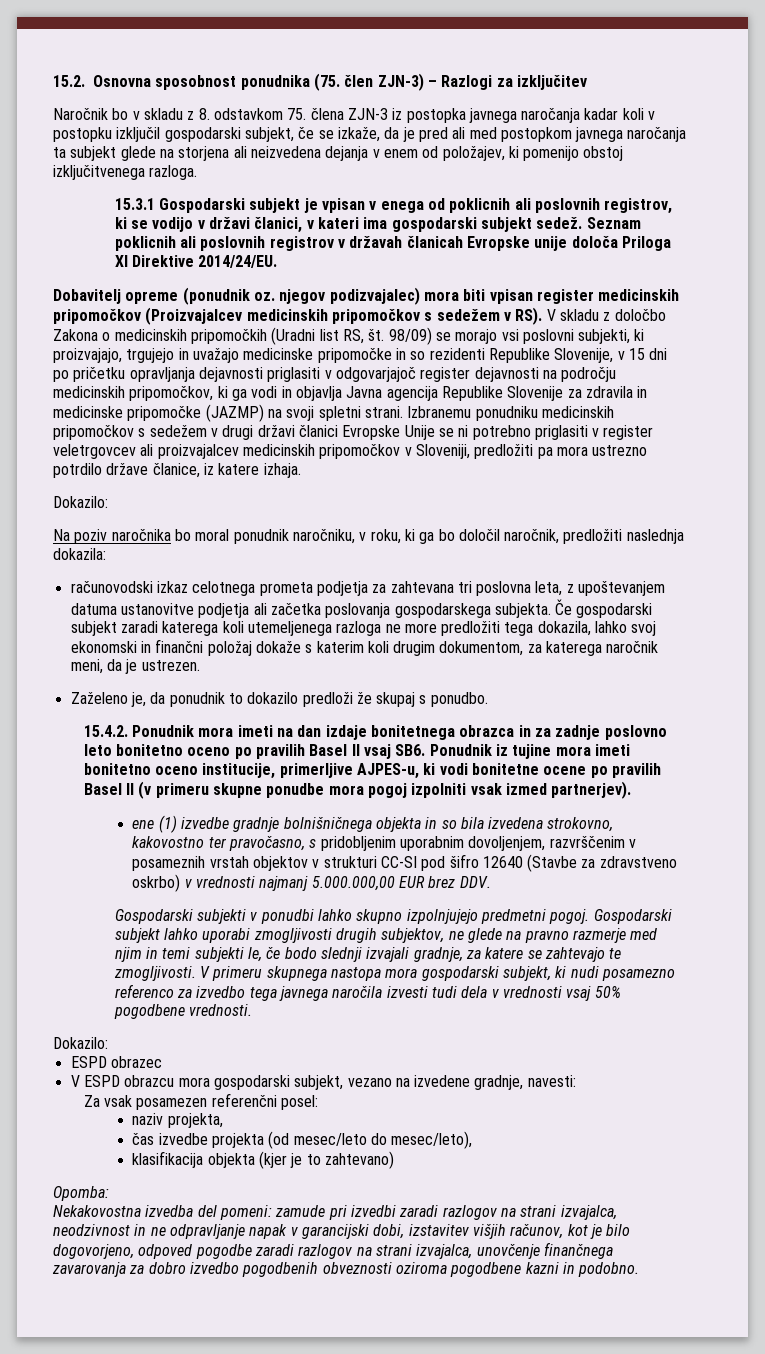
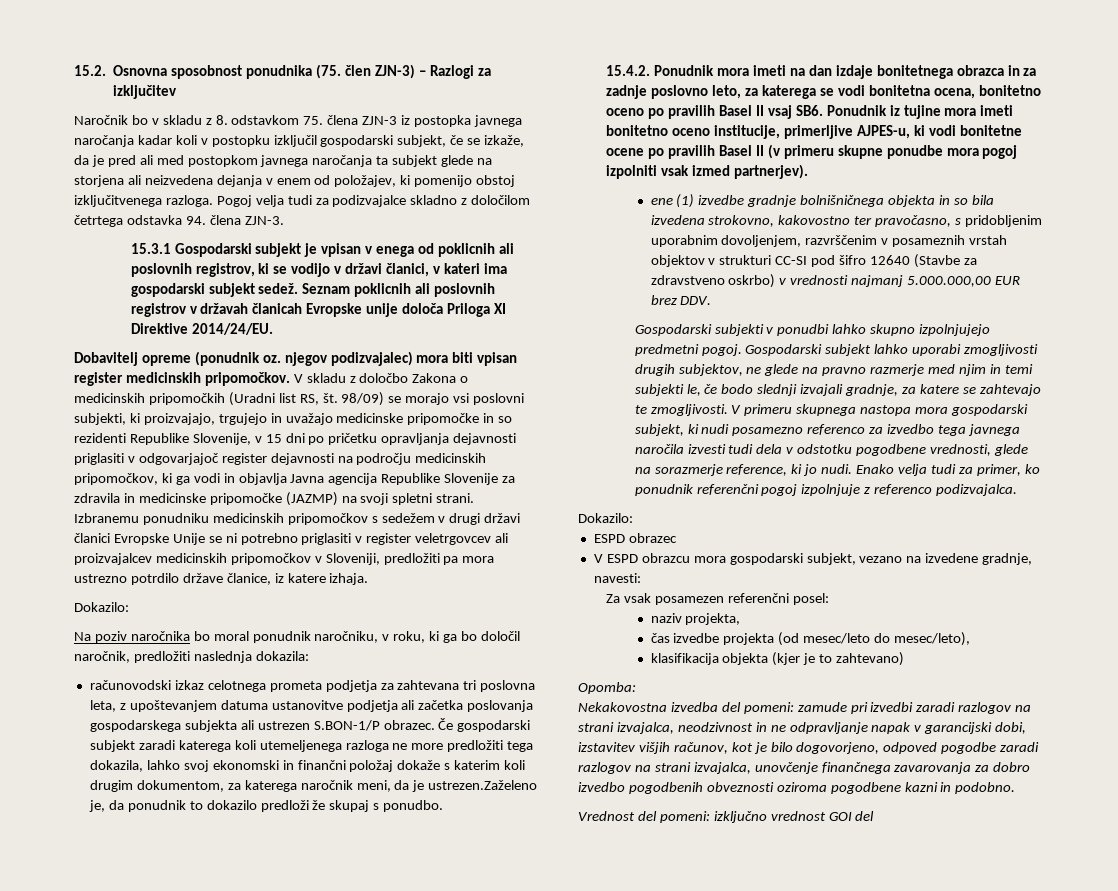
+ Pogoj velja tudi za podizvajalce skladno z določilom četrtega odstavka 94. člena ZJN-3.
- Dobavitelj opreme (ponudnik oz. njegov podizvajalec) mora biti vpisan register medicinskih pripomočkov (Proizvajalcev medicinskih pripomočkov s sedežem v RS). V skladu z določbo Zakona o medicinskih pripomočkih (Uradni list RS, št.
+ Dobavitelj opreme (ponudnik oz. njegov podizvajalec) mora biti vpisan register medicinskih pripomočkov. V skladu z določbo Zakona o medicinskih pripomočkih (Uradni list RS, št.
- računovodski izkaz celotnega prometa podjetja za zahtevana tri poslovna leta, z upoštevanjem datuma ustanovitve podjetja ali začetka poslovanja gospodarskega subjekta.
+ računovodski izkaz celotnega prometa podjetja za zahtevana tri poslovna leta, z upoštevanjem datuma ustanovitve podjetja ali začetka poslovanja gospodarskega subjekta ali ustrezen S.BON-1/P obrazec.
- Če gospodarski subjekt zaradi katerega koli utemeljenega razloga ne more predložiti tega dokazila, lahko svoj ekonomski in finančni položaj dokaže s katerim koli drugim dokumentom, za katerega naročnik meni, da je ustrezen.
- Zaželeno je, da ponudnik to dokazilo predloži že skupaj s ponudbo.
+ Če gospodarski subjekt zaradi katerega koli utemeljenega razloga ne more predložiti tega dokazila, lahko svoj ekonomski in finančni položaj dokaže s katerim koli drugim dokumentom, za katerega naročnik meni, da je ustrezen.Zaželeno je, da ponudnik to dokazilo predloži že skupaj s ponudbo.
- 15.4.2. Ponudnik mora imeti na dan izdaje bonitetnega obrazca in za zadnje poslovno leto bonitetno oceno po pravilih Basel II vsaj SB6. Ponudnik iz tujine mora imeti bonitetno oceno institucije, primerljive AJPES-u, ki vodi bonitetne ocene po pravilih Basel II (v primeru skupne ponudbe mora pogoj izpolniti vsak izmed partnerjev).
+ 15.4.2. Ponudnik mora imeti na dan izdaje bonitetnega obrazca in za zadnje poslovno leto, za katerega se vodi bonitetna ocena, bonitetno oceno po pravilih Basel II vsaj SB6. Ponudnik iz tujine mora imeti bonitetno oceno institucije, primerljive AJPES-u, ki vodi bonitetne ocene po pravilih Basel II (v primeru skupne ponudbe mora pogoj izpolniti vsak izmed partnerjev).
- V primeru skupnega nastopa mora gospodarski subjekt, ki nudi posamezno referenco za izvedbo tega javnega naročila izvesti tudi dela v vrednosti vsaj 50% pogodbene vrednosti.
+ V primeru skupnega nastopa mora gospodarski subjekt, ki nudi posamezno referenco za izvedbo tega javnega naročila izvesti tudi dela v odstotku pogodbene vrednosti, glede na sorazmerje reference, ki jo nudi. Enako velja tudi za primer, ko ponudnik referenčni pogoj izpolnjuje z referenco podizvajalca.
+ Vrednost del pomeni: izključno vrednost GOI del

